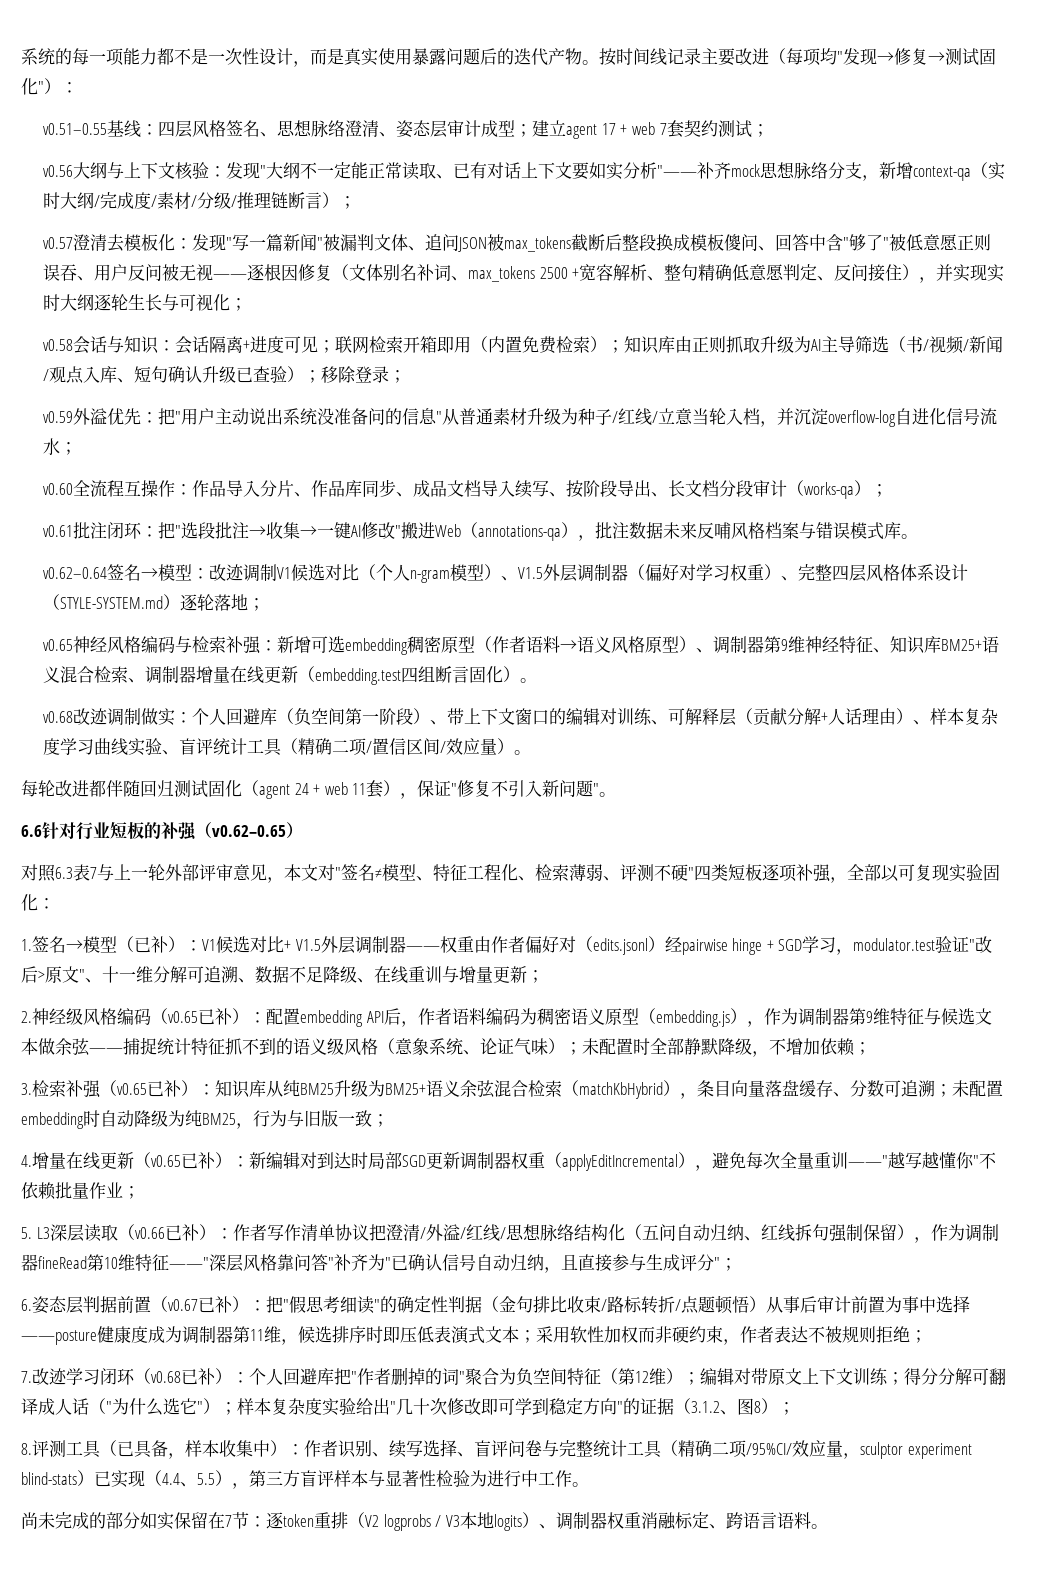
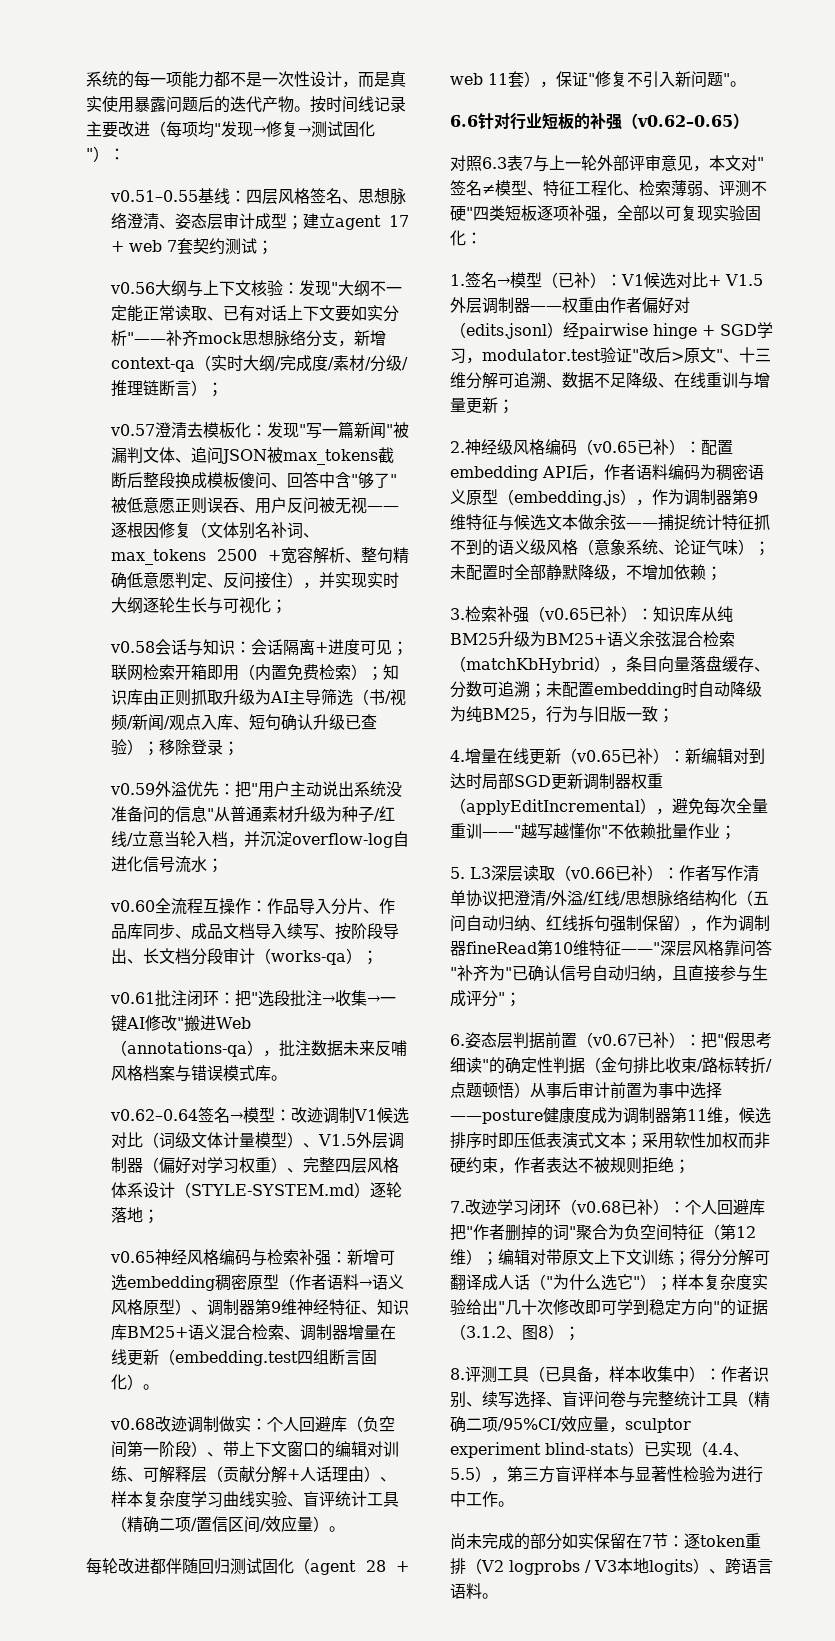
- v0.62–0.64签名→模型：改迹调制V1候选对比（个人n-gram模型）、V1.5外层调制器（偏好对学习权重）、完整四层风格体系设计（STYLE-SYSTEM.md）逐轮落地；
+ v0.62–0.64签名→模型：改迹调制V1候选对比（词级文体计量模型）、V1.5外层调制器（偏好对学习权重）、完整四层风格体系设计（STYLE-SYSTEM.md）逐轮落地；
- 每轮改进都伴随回归测试固化（agent 24 + web 11套），保证"修复不引入新问题"。
+ 每轮改进都伴随回归测试固化（agent 28 + web 11套），保证"修复不引入新问题"。
- 1.签名→模型（已补）：V1候选对比+ V1.5外层调制器——权重由作者偏好对（edits.jsonl）经pairwise hinge + SGD学习，modulator.test验证"改后>原文"、十一维分解可追溯、数据不足降级、在线重训与增量更新；
+ 1.签名→模型（已补）：V1候选对比+ V1.5外层调制器——权重由作者偏好对（edits.jsonl）经pairwise hinge + SGD学习，modulator.test验证"改后>原文"、十三维分解可追溯、数据不足降级、在线重训与增量更新；
- 尚未完成的部分如实保留在7节：逐token重排（V2 logprobs / V3本地logits）、调制器权重消融标定、跨语言语料。
+ 尚未完成的部分如实保留在7节：逐token重排（V2 logprobs / V3本地logits）、跨语言语料。

